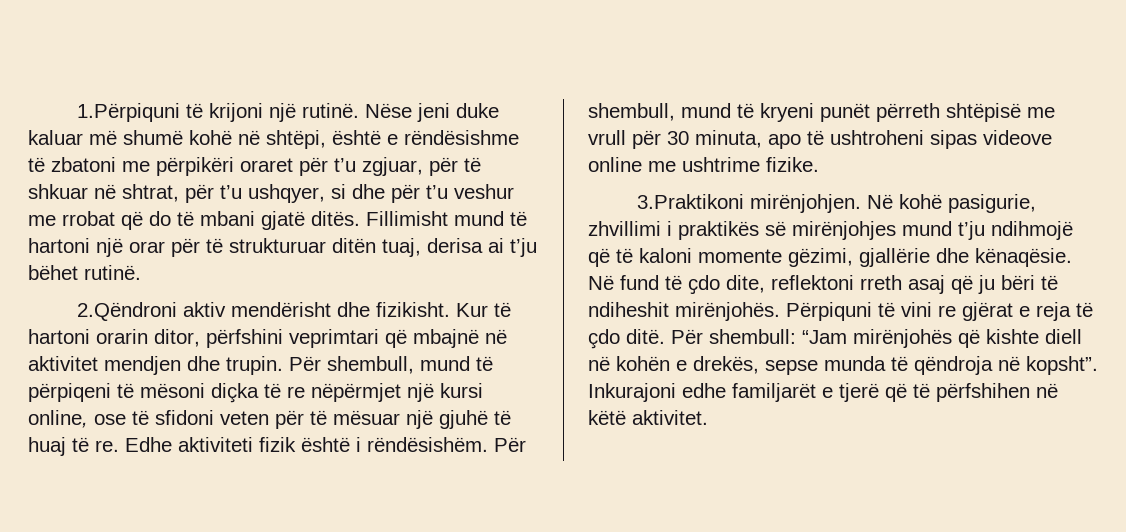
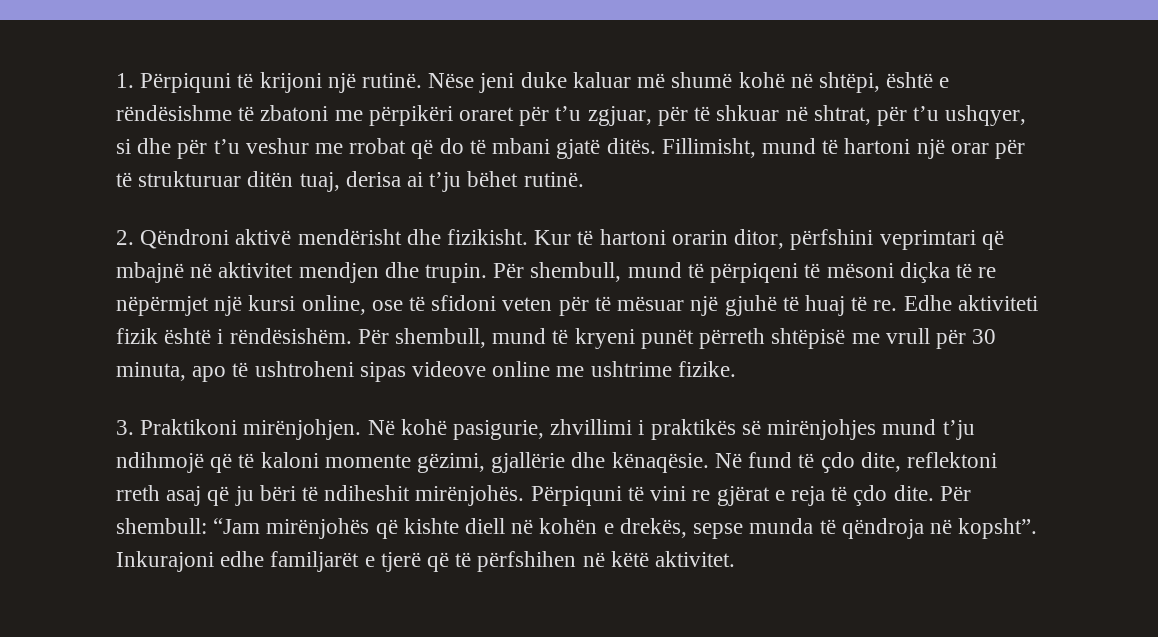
- 1.Përpiquni të krijoni një rutinë.
+ 1. Përpiquni të krijoni një rutinë.
- Fillimisht mund të hartoni një orar për të strukturuar ditën tuaj, derisa ai t’ju bëhet rutinë.
+ Fillimisht, mund të hartoni një orar për të strukturuar ditën tuaj, derisa ai t’ju bëhet rutinë.
- 2.Qëndroni aktiv mendërisht dhe fizikisht.
+ 2. Qëndroni aktivë mendërisht dhe fizikisht.
- 3.Praktikoni mirënjohjen.
+ 3. Praktikoni mirënjohjen.
- Përpiquni të vini re gjërat e reja të çdo ditë.
+ Përpiquni të vini re gjërat e reja të çdo dite.

